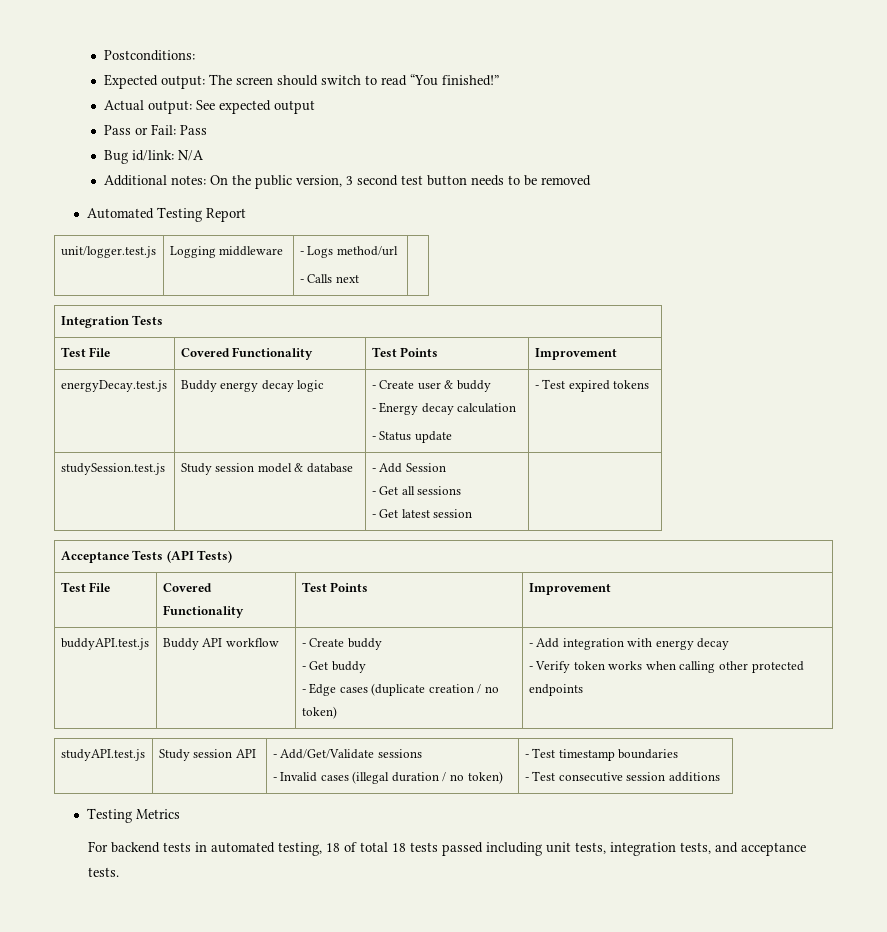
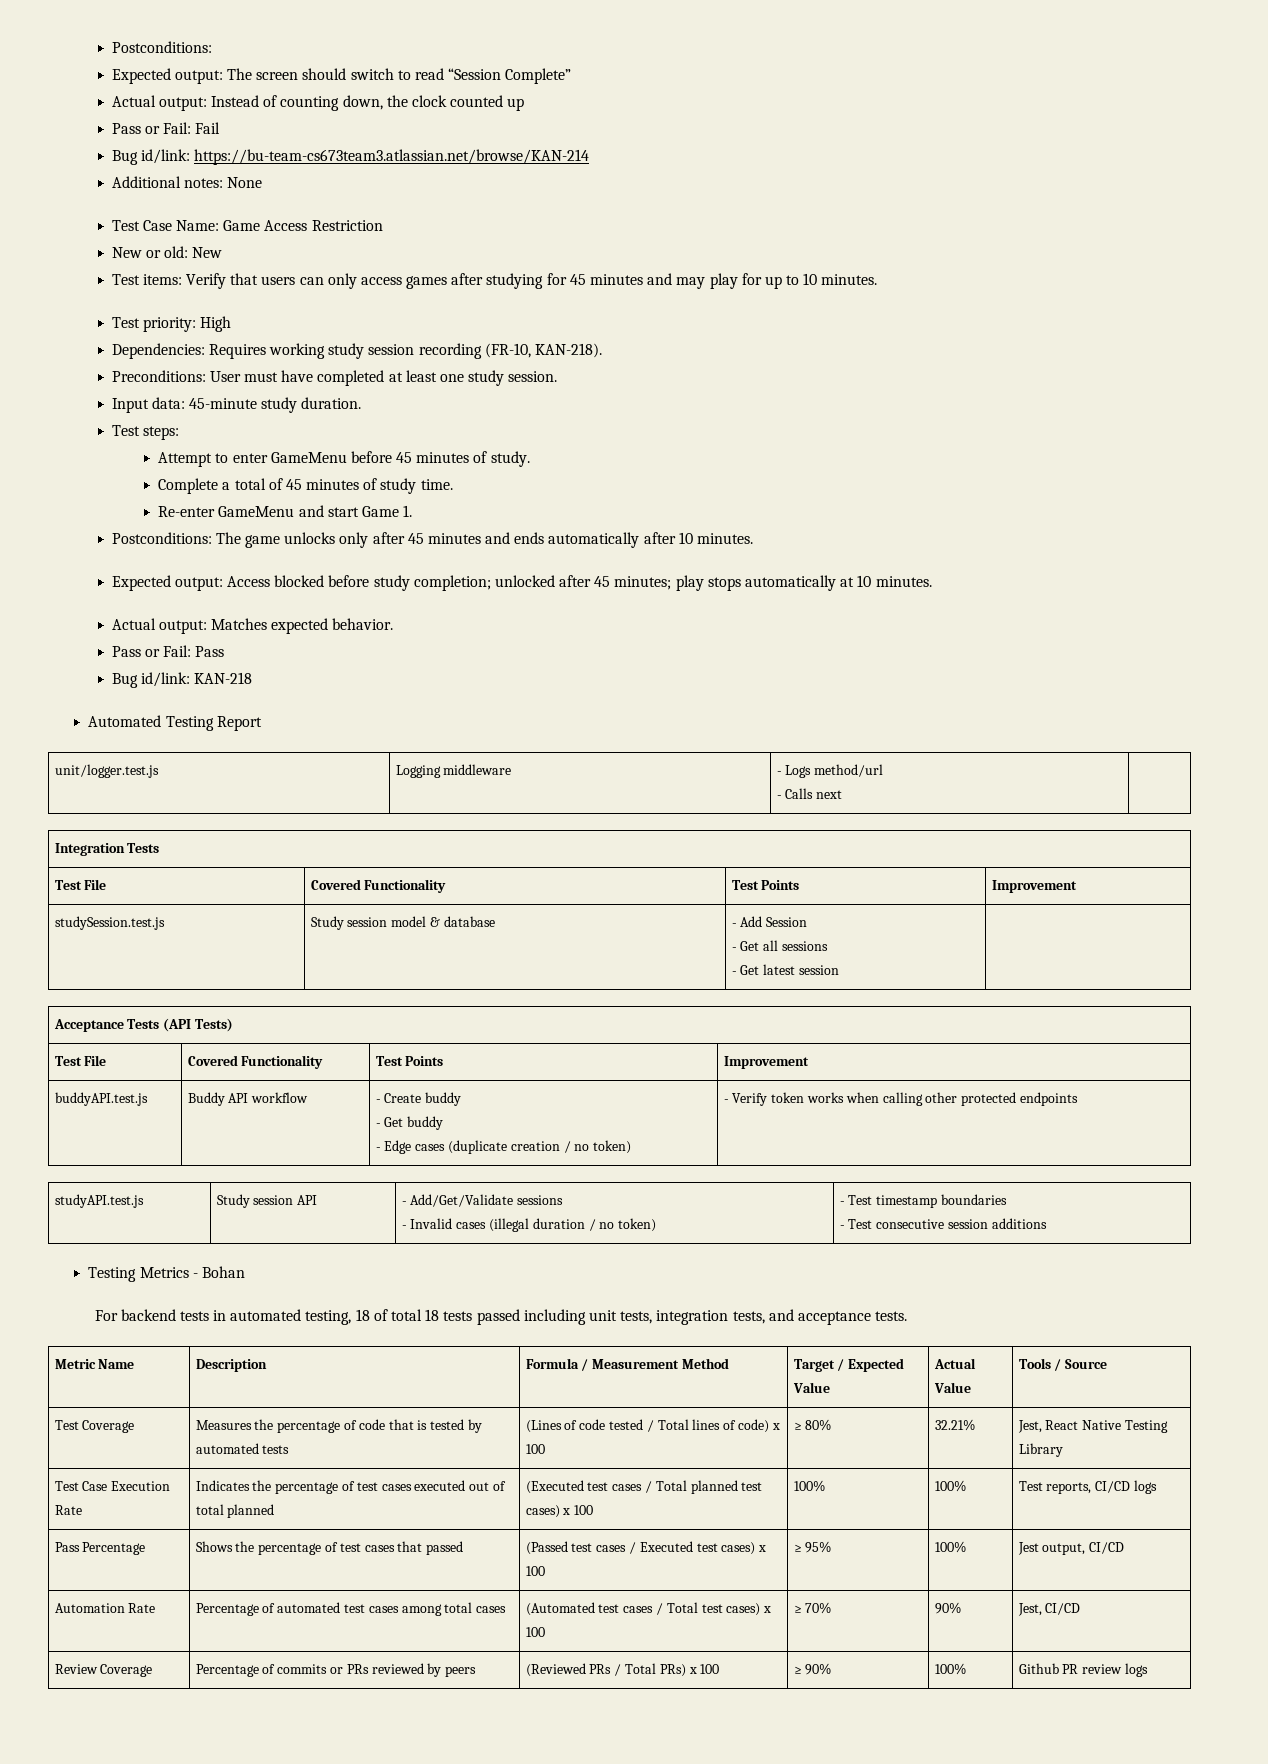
- Expected output: The screen should switch to read “You finished!”
- Actual output: See expected output
+ Expected output: The screen should switch to read “Session Complete”
+ Actual output: Instead of counting down, the clock counted up
+ Pass or Fail: Fail
+ Bug id/link: https://bu-team-cs673team3.atlassian.net/browse/KAN-214
+ Additional notes: None
+ Test Case Name: Game Access Restriction
+ New or old: New
+ Test items: Verify that users can only access games after studying for 45 minutes and may play for up to 10 minutes.
+ Test priority: High
+ Dependencies: Requires working study session recording (FR-10, KAN-218).
+ Preconditions: User must have completed at least one study session.
+ Input data: 45-minute study duration.
+ Test steps:
+ Attempt to enter GameMenu before 45 minutes of study.
+ Complete a total of 45 minutes of study time.
+ Re-enter GameMenu and start Game 1.
+ Postconditions: The game unlocks only after 45 minutes and ends automatically after 10 minutes.
+ Expected output: Access blocked before study completion; unlocked after 45 minutes; play stops automatically at 10 minutes.
+ Actual output: Matches expected behavior.
- Bug id/link: N/A
- Additional notes: On the public version, 3 second test button needs to be removed
+ Bug id/link: KAN-218
- energyDecay.test.js | Buddy energy decay logic | - Create user & buddy
- - Energy decay calculation
- - Status update | - Test expired tokens
  buddyAPI.test.js | Buddy API workflow | - Create buddy
  - Get buddy
- - Edge cases (duplicate creation / no token) | - Add integration with energy decay
- - Verify token works when calling other protected endpoints
+ - Edge cases (duplicate creation / no token) | - Verify token works when calling other protected endpoints
- Testing Metrics
+ Testing Metrics - Bohan
+ Metric Name | Description | Formula / Measurement Method | Target / Expected Value | Actual Value | Tools / Source
+ Test Coverage | Measures the percentage of code that is tested by automated tests | (Lines of code tested / Total lines of code) x 100 | ≥ 80% | 32.21% | Jest, React Native Testing Library
+ Test Case Execution Rate | Indicates the percentage of test cases executed out of total planned | (Executed test cases / Total planned test cases) x 100 | 100% | 100% | Test reports, CI/CD logs
+ Pass Percentage | Shows the percentage of test cases that passed | (Passed test cases / Executed test cases) x 100 | ≥ 95% | 100% | Jest output, CI/CD
+ Automation Rate | Percentage of automated test cases among total cases | (Automated test cases / Total test cases) x 100 | ≥ 70% | 90% | Jest, CI/CD
+ Review Coverage | Percentage of commits or PRs reviewed by peers | (Reviewed PRs / Total PRs) x 100 | ≥ 90% | 100% | Github PR review logs

